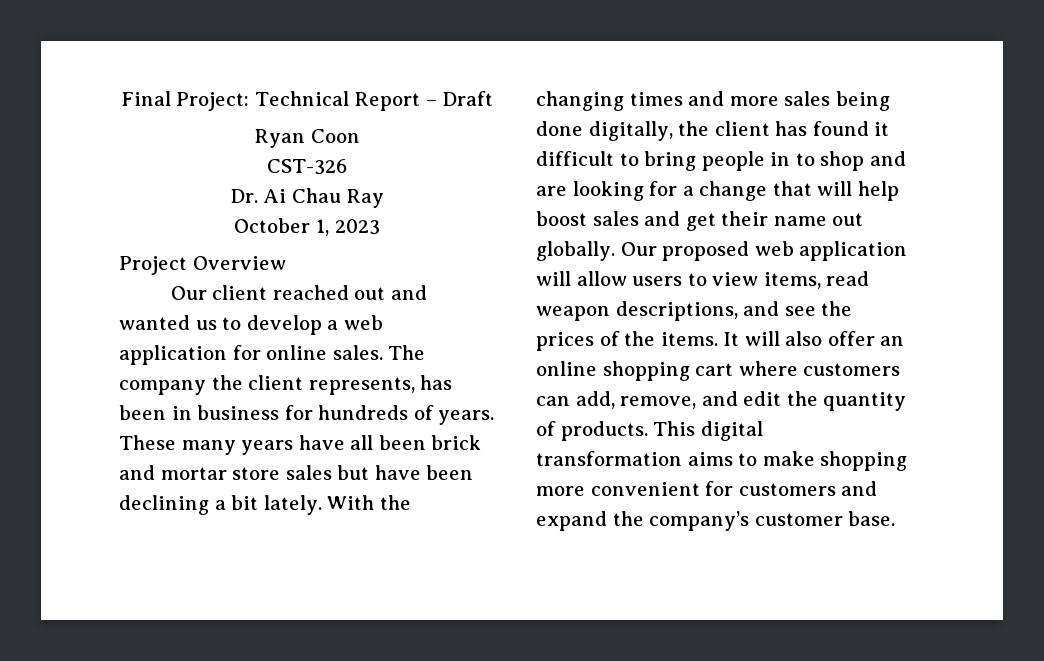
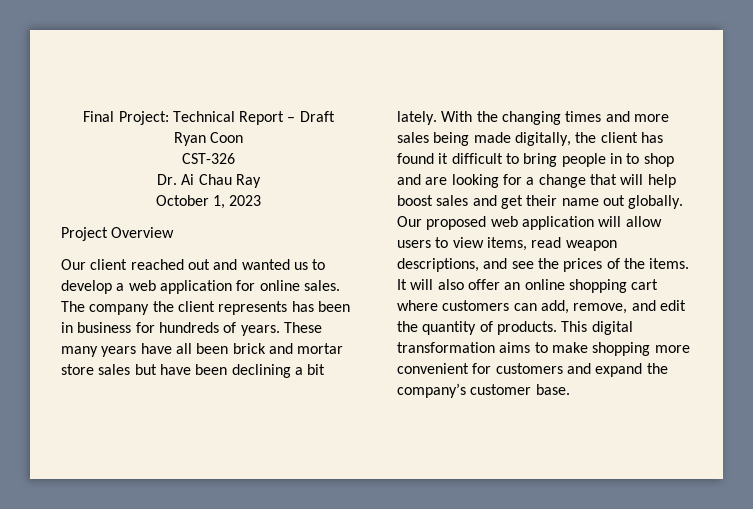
- The company the client represents, has been in business for hundreds of years.
+ The company the client represents has been in business for hundreds of years.
- With the changing times and more sales being done digitally, the client has found it difficult to bring people in to shop and are looking for a change that will help boost sales and get their name out globally.
+ With the changing times and more sales being made digitally, the client has found it difficult to bring people in to shop and are looking for a change that will help boost sales and get their name out globally.

